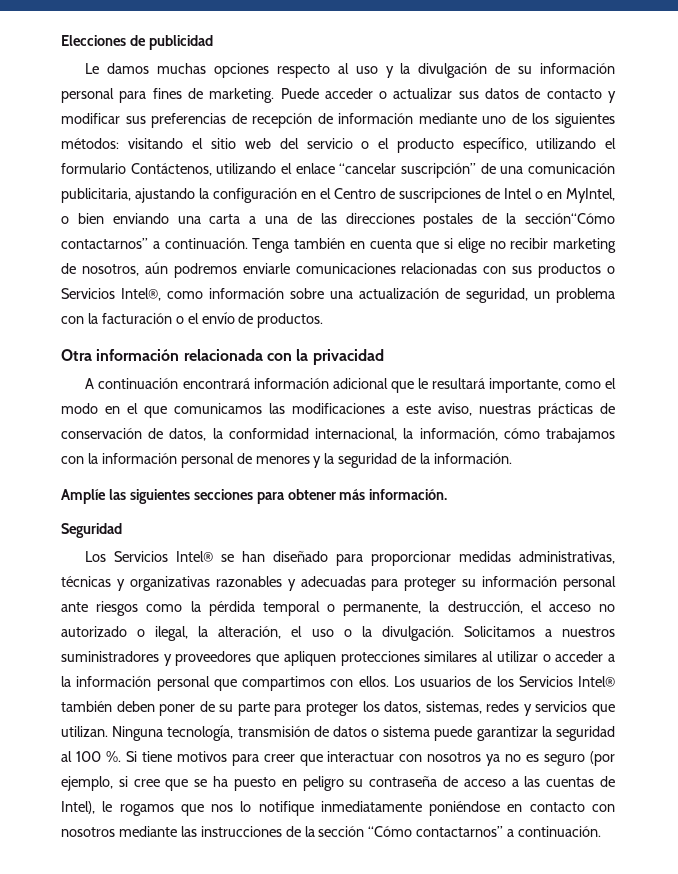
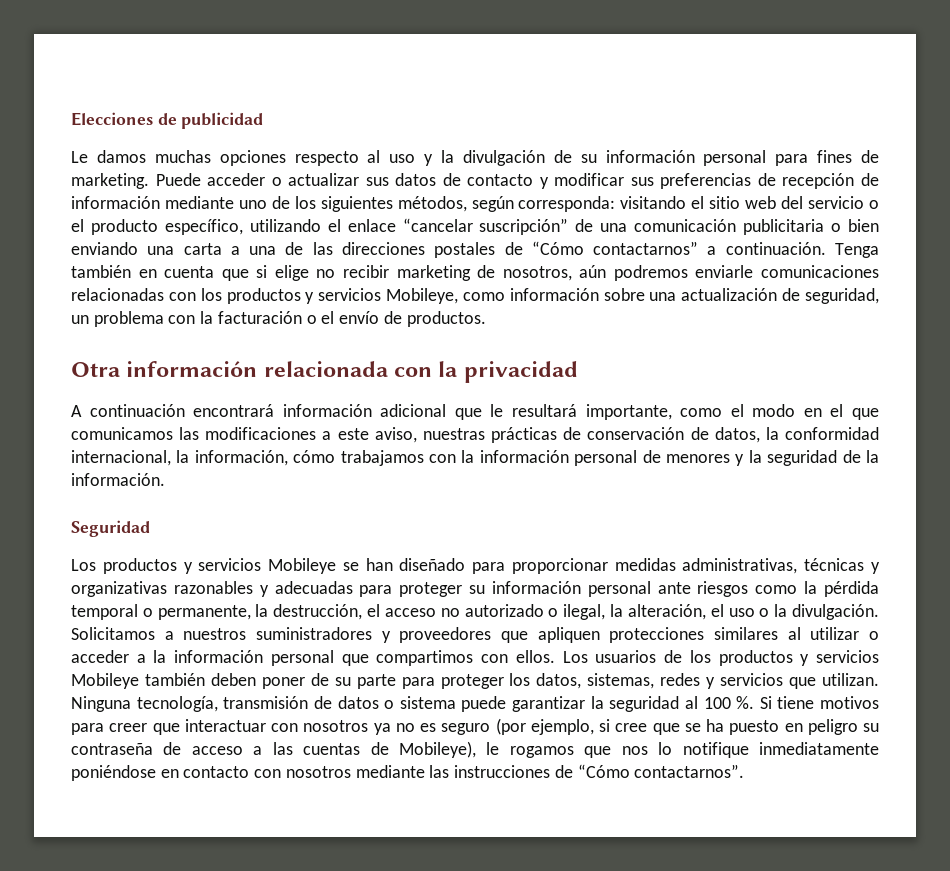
- Puede acceder o actualizar sus datos de contacto y modificar sus preferencias de recepción de información mediante uno de los siguientes métodos: visitando el sitio web del servicio o el producto específico, utilizando el formulario Contáctenos, utilizando el enlace “cancelar suscripción” de una comunicación publicitaria, ajustando la configuración en el Centro de suscripciones de Intel o en MyIntel, o bien enviando una carta a una de las direcciones postales de la sección“Cómo contactarnos” a continuación.
+ Puede acceder o actualizar sus datos de contacto y modificar sus preferencias de recepción de información mediante uno de los siguientes métodos, según corresponda: visitando el sitio web del servicio o el producto específico, utilizando el enlace “cancelar suscripción” de una comunicación publicitaria o bien enviando una carta a una de las direcciones postales de “Cómo contactarnos” a continuación.
- Tenga también en cuenta que si elige no recibir marketing de nosotros, aún podremos enviarle comunicaciones relacionadas con sus productos o Servicios Intel®, como información sobre una actualización de seguridad, un problema con la facturación o el envío de productos.
+ Tenga también en cuenta que si elige no recibir marketing de nosotros, aún podremos enviarle comunicaciones relacionadas con los productos y servicios Mobileye, como información sobre una actualización de seguridad, un problema con la facturación o el envío de productos.
- Amplíe las siguientes secciones para obtener más información.
  Seguridad
- Los Servicios Intel® se han diseñado para proporcionar medidas administrativas, técnicas y organizativas razonables y adecuadas para proteger su información personal ante riesgos como la pérdida temporal o permanente, la destrucción, el acceso no autorizado o ilegal, la alteración, el uso o la divulgación.
+ Los productos y servicios Mobileye se han diseñado para proporcionar medidas administrativas, técnicas y organizativas razonables y adecuadas para proteger su información personal ante riesgos como la pérdida temporal o permanente, la destrucción, el acceso no autorizado o ilegal, la alteración, el uso o la divulgación.
- Los usuarios de los Servicios Intel® también deben poner de su parte para proteger los datos, sistemas, redes y servicios que utilizan.
+ Los usuarios de los productos y servicios Mobileye también deben poner de su parte para proteger los datos, sistemas, redes y servicios que utilizan.
- Si tiene motivos para creer que interactuar con nosotros ya no es seguro (por ejemplo, si cree que se ha puesto en peligro su contraseña de acceso a las cuentas de Intel), le rogamos que nos lo notifique inmediatamente poniéndose en contacto con nosotros mediante las instrucciones de la sección “Cómo contactarnos” a continuación.
+ Si tiene motivos para creer que interactuar con nosotros ya no es seguro (por ejemplo, si cree que se ha puesto en peligro su contraseña de acceso a las cuentas de Mobileye), le rogamos que nos lo notifique inmediatamente poniéndose en contacto con nosotros mediante las instrucciones de “Cómo contactarnos”.

